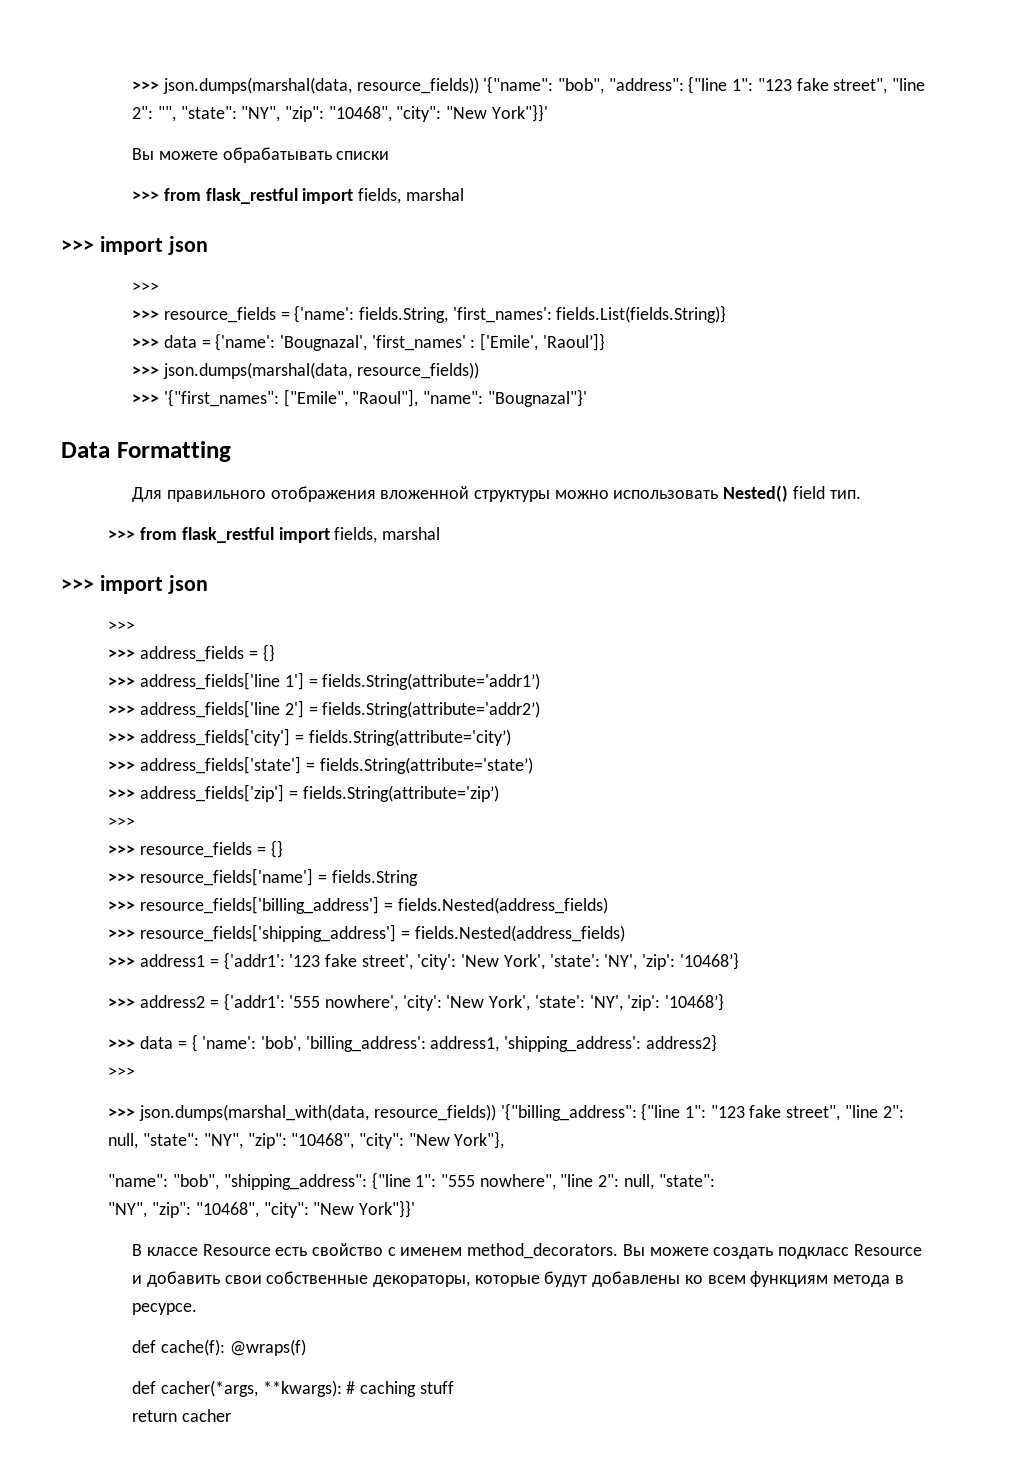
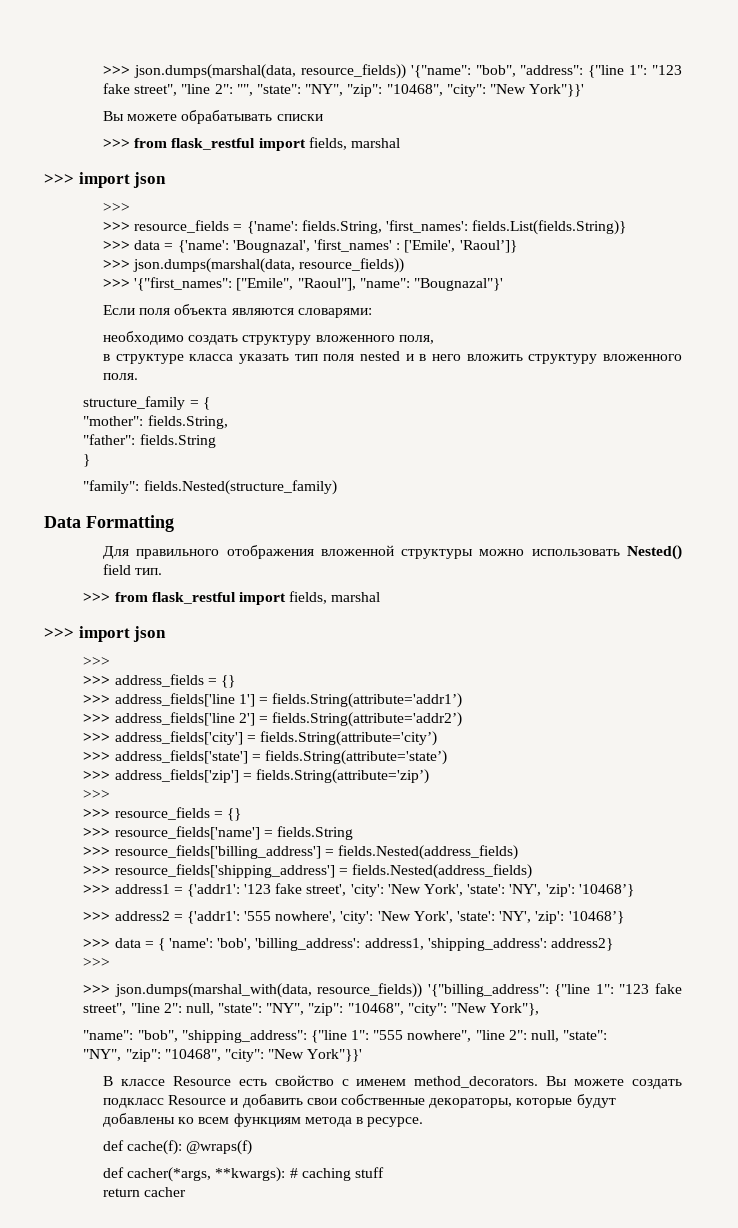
+ Если поля объекта являются словарями:
+ необходимо создать структуру вложенного поля,
+ в структуре класса указать тип поля nested и в него вложить структуру вложенного поля.
+ structure_family = {
+ "mother": fields.String,
+ "father": fields.String
+ }
+ "family": fields.Nested(structure_family)

